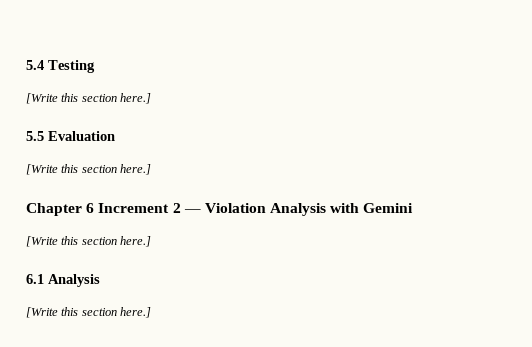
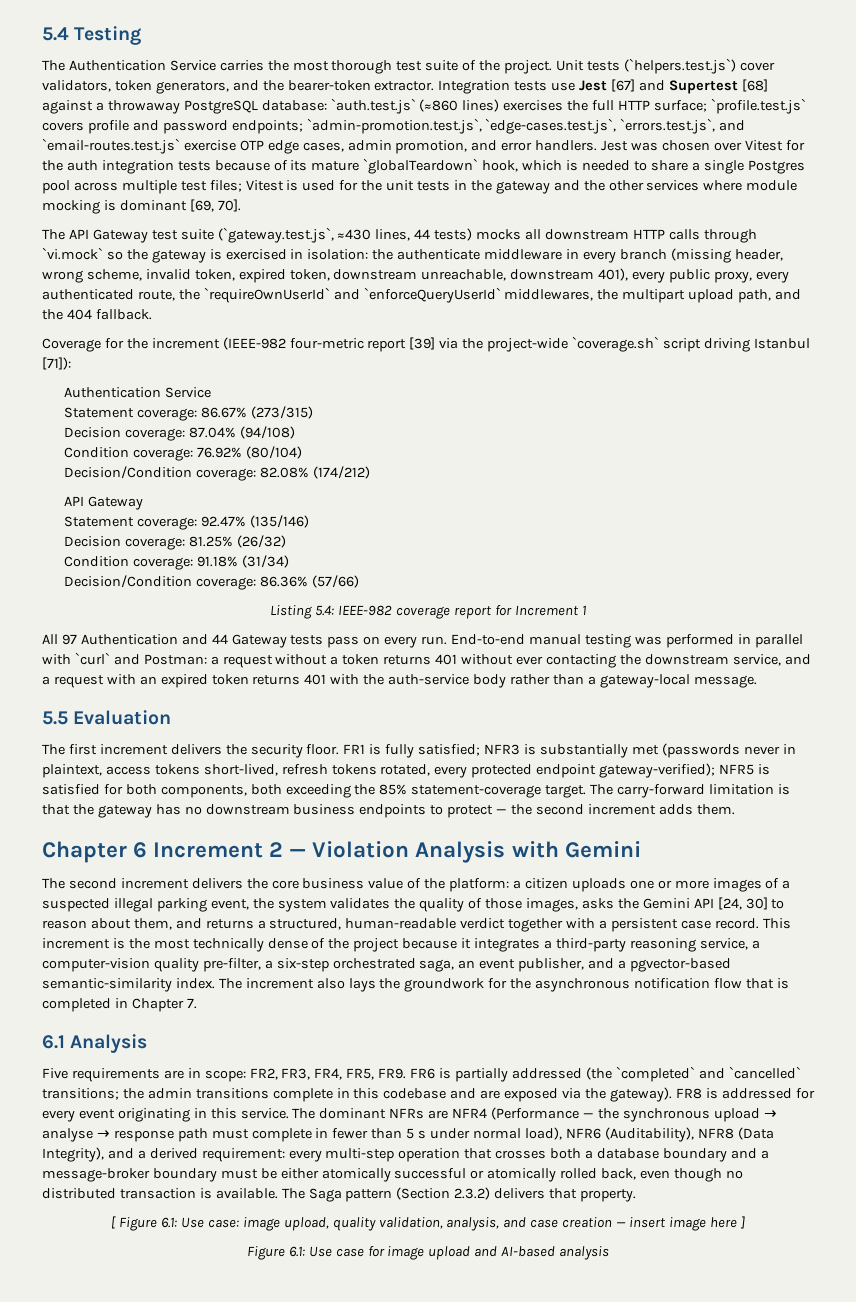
  5.4 Testing
- [Write this section here.]
+ The Authentication Service carries the most thorough test suite of the project. Unit tests (`helpers.test.js`) cover validators, token generators, and the bearer-token extractor. Integration tests use Jest [67] and Supertest [68] against a throwaway PostgreSQL database: `auth.test.js` (≈860 lines) exercises the full HTTP surface; `profile.test.js` covers profile and password endpoints; `admin-promotion.test.js`, `edge-cases.test.js`, `errors.test.js`, and `email-routes.test.js` exercise OTP edge cases, admin promotion, and error handlers. Jest was chosen over Vitest for the auth integration tests because of its mature `globalTeardown` hook, which is needed to share a single Postgres pool across multiple test files; Vitest is used for the unit tests in the gateway and the other services where module mocking is dominant [69, 70].
+ The API Gateway test suite (`gateway.test.js`, ≈430 lines, 44 tests) mocks all downstream HTTP calls through `vi.mock` so the gateway is exercised in isolation: the authenticate middleware in every branch (missing header, wrong scheme, invalid token, expired token, downstream unreachable, downstream 401), every public proxy, every authenticated route, the `requireOwnUserId` and `enforceQueryUserId` middlewares, the multipart upload path, and the 404 fallback.
+ Coverage for the increment (IEEE-982 four-metric report [39] via the project-wide `coverage.sh` script driving Istanbul [71]):
+ Authentication Service
+ Statement coverage: 86.67% (273/315)
+ Decision coverage: 87.04% (94/108)
+ Condition coverage: 76.92% (80/104)
+ Decision/Condition coverage: 82.08% (174/212)
+ API Gateway
+ Statement coverage: 92.47% (135/146)
+ Decision coverage: 81.25% (26/32)
+ Condition coverage: 91.18% (31/34)
+ Decision/Condition coverage: 86.36% (57/66)
+ Listing 5.4: IEEE-982 coverage report for Increment 1
+ All 97 Authentication and 44 Gateway tests pass on every run. End-to-end manual testing was performed in parallel with `curl` and Postman: a request without a token returns 401 without ever contacting the downstream service, and a request with an expired token returns 401 with the auth-service body rather than a gateway-local message.
  5.5 Evaluation
- [Write this section here.]
+ The first increment delivers the security floor. FR1 is fully satisfied; NFR3 is substantially met (passwords never in plaintext, access tokens short-lived, refresh tokens rotated, every protected endpoint gateway-verified); NFR5 is satisfied for both components, both exceeding the 85% statement-coverage target. The carry-forward limitation is that the gateway has no downstream business endpoints to protect — the second increment adds them.
  Chapter 6 Increment 2 — Violation Analysis with Gemini
- [Write this section here.]
+ The second increment delivers the core business value of the platform: a citizen uploads one or more images of a suspected illegal parking event, the system validates the quality of those images, asks the Gemini API [24, 30] to reason about them, and returns a structured, human-readable verdict together with a persistent case record. This increment is the most technically dense of the project because it integrates a third-party reasoning service, a computer-vision quality pre-filter, a six-step orchestrated saga, an event publisher, and a pgvector-based semantic-similarity index. The increment also lays the groundwork for the asynchronous notification flow that is completed in Chapter 7.
  6.1 Analysis
- [Write this section here.]
+ Five requirements are in scope: FR2, FR3, FR4, FR5, FR9. FR6 is partially addressed (the `completed` and `cancelled` transitions; the admin transitions complete in this codebase and are exposed via the gateway). FR8 is addressed for every event originating in this service. The dominant NFRs are NFR4 (Performance — the synchronous upload → analyse → response path must complete in fewer than 5 s under normal load), NFR6 (Auditability), NFR8 (Data Integrity), and a derived requirement: every multi-step operation that crosses both a database boundary and a message-broker boundary must be either atomically successful or atomically rolled back, even though no distributed transaction is available. The Saga pattern (Section 2.3.2) delivers that property.
+ [ Figure 6.1: Use case: image upload, quality validation, analysis, and case creation — insert image here ]
+ Figure 6.1: Use case for image upload and AI-based analysis

